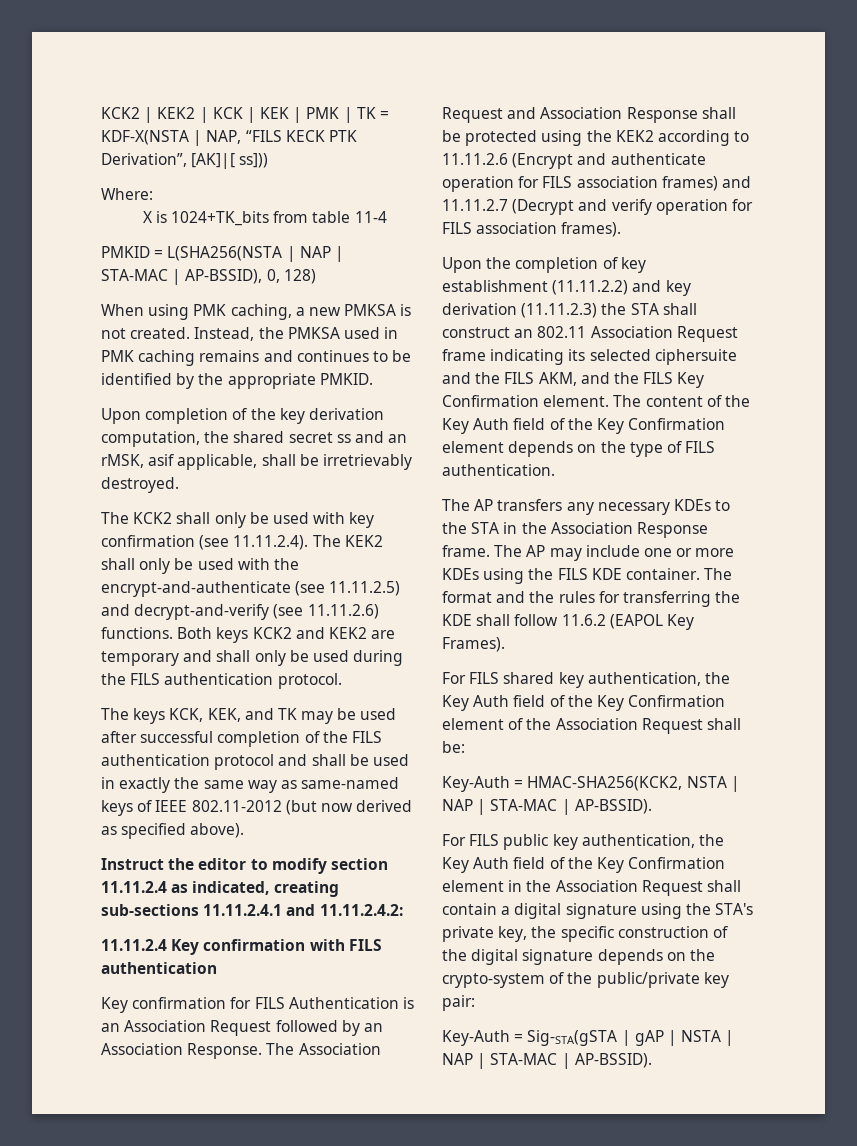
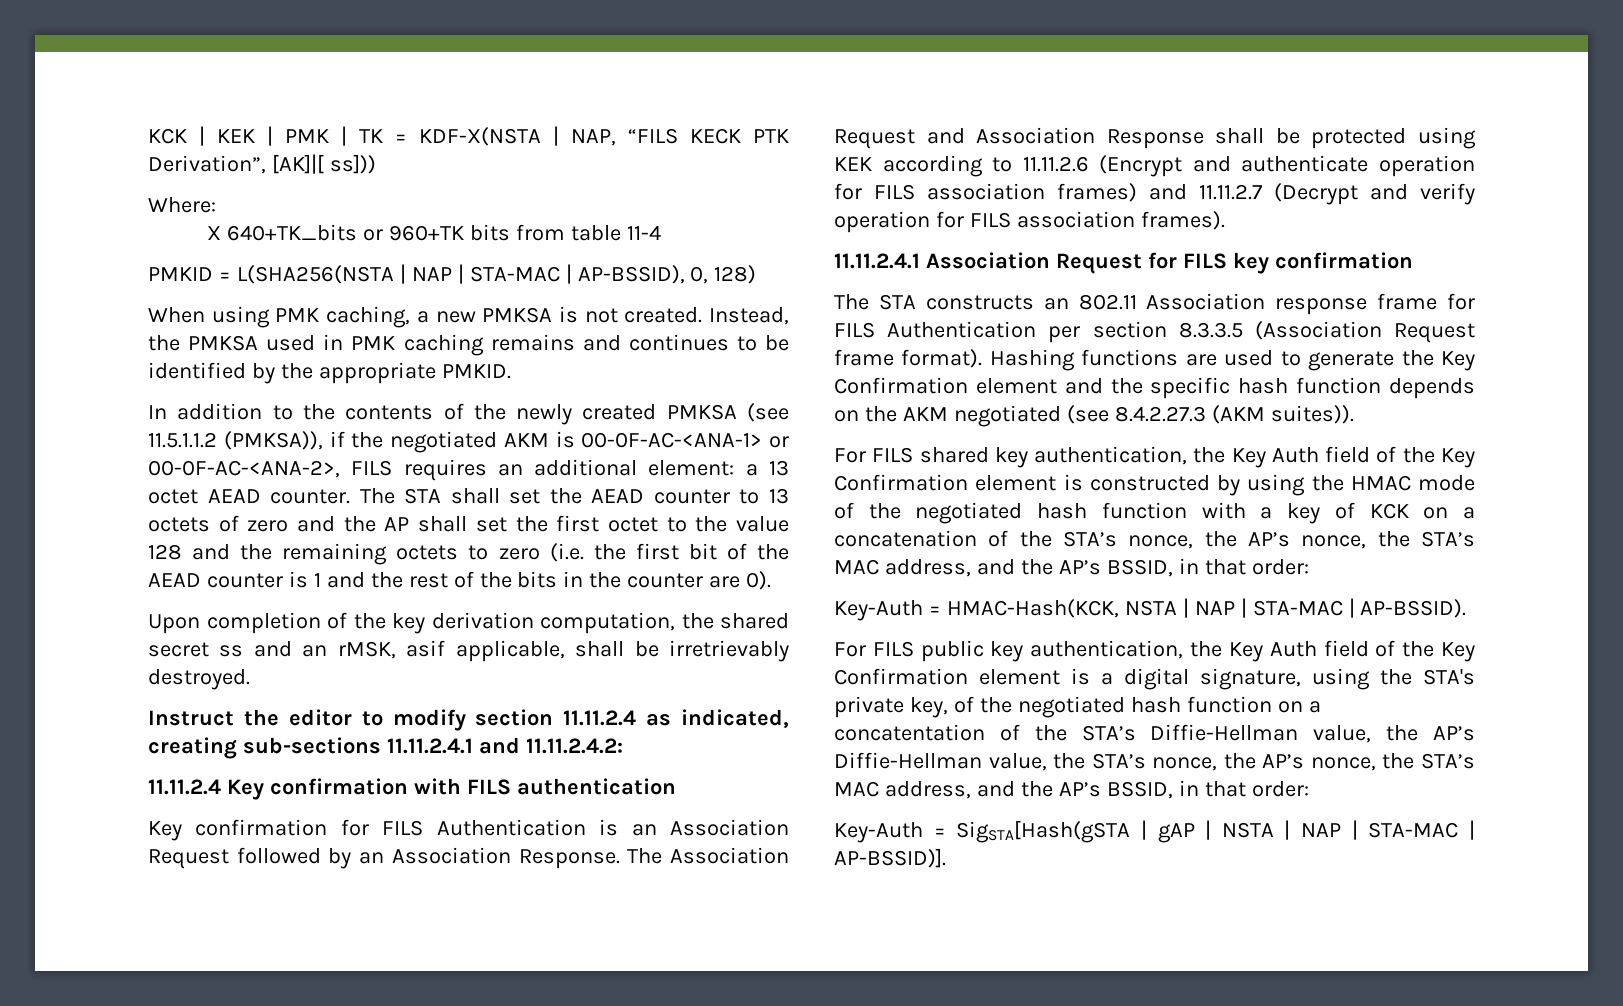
- KCK2 | KEK2 | KCK | KEK | PMK | TK = KDF-X(NSTA | NAP, “FILS KECK PTK Derivation”, [AK]|[ ss]))
+ KCK | KEK | PMK | TK = KDF-X(NSTA | NAP, “FILS KECK PTK Derivation”, [AK]|[ ss]))
- X is 1024+TK_bits from table 11-4
+ X 640+TK_bits or 960+TK bits from table 11-4
+ In addition to the contents of the newly created PMKSA (see 11.5.1.1.2 (PMKSA)), if the negotiated AKM is 00-0F-AC-<ANA-1> or 00-0F-AC-<ANA-2>, FILS requires an additional element: a 13 octet AEAD counter. The STA shall set the AEAD counter to 13 octets of zero and the AP shall set the first octet to the value 128 and the remaining octets to zero (i.e. the first bit of the AEAD counter is 1 and the rest of the bits in the counter are 0).
- The KCK2 shall only be used with key confirmation (see 11.11.2.4). The KEK2 shall only be used with the encrypt-and-authenticate (see 11.11.2.5) and decrypt-and-verify (see 11.11.2.6) functions. Both keys KCK2 and KEK2 are temporary and shall only be used during the FILS authentication protocol.
- The keys KCK, KEK, and TK may be used after successful completion of the FILS authentication protocol and shall be used in exactly the same way as same-named keys of IEEE 802.11-2012 (but now derived as specified above).
- The Association Request and Association Response shall be protected using the KEK2 according to 11.11.2.6 (Encrypt and authenticate operation for FILS association frames) and 11.11.2.7 (Decrypt and verify operation for FILS association frames).
+ The Association Request and Association Response shall be protected using KEK according to 11.11.2.6 (Encrypt and authenticate operation for FILS association frames) and 11.11.2.7 (Decrypt and verify operation for FILS association frames).
- Upon the completion of key establishment (11.11.2.2) and key derivation (11.11.2.3) the STA shall construct an 802.11 Association Request frame indicating its selected ciphersuite and the FILS AKM, and the FILS Key Confirmation element. The content of the Key Auth field of the Key Confirmation element depends on the type of FILS authentication.
- The AP transfers any necessary KDEs to the STA in the Association Response frame. The AP may include one or more KDEs using the FILS KDE container. The format and the rules for transferring the KDE shall follow 11.6.2 (EAPOL Key Frames).
+ 11.11.2.4.1 Association Request for FILS key confirmation
+ The STA constructs an 802.11 Association response frame for FILS Authentication per section 8.3.3.5 (Association Request frame format). Hashing functions are used to generate the Key Confirmation element and the specific hash function depends on the AKM negotiated (see 8.4.2.27.3 (AKM suites)).
- For FILS shared key authentication, the Key Auth field of the Key Confirmation element of the Association Request shall be:
- Key-Auth = HMAC-SHA256(KCK2, NSTA | NAP | STA-MAC | AP-BSSID).
+ For FILS shared key authentication, the Key Auth field of the Key Confirmation element is constructed by using the HMAC mode of the negotiated hash function with a key of KCK on a concatenation of the STA’s nonce, the AP’s nonce, the STA’s MAC address, and the AP’s BSSID, in that order:
+ Key-Auth = HMAC-Hash(KCK, NSTA | NAP | STA-MAC | AP-BSSID).
- For FILS public key authentication, the Key Auth field of the Key Confirmation element in the Association Request shall contain a digital signature using the STA's private key, the specific construction of the digital signature depends on the crypto-system of the public/private key pair:
- Key-Auth = Sig-STA(gSTA | gAP | NSTA | NAP | STA-MAC | AP-BSSID).
+ For FILS public key authentication, the Key Auth field of the Key Confirmation element is a digital signature, using the STA's private key, of the negotiated hash function on a concatentation of the STA’s Diffie-Hellman value, the AP’s Diffie-Hellman value, the STA’s nonce, the AP’s nonce, the STA’s MAC address, and the AP’s BSSID, in that order:
+ Key-Auth = SigSTA[Hash(gSTA | gAP | NSTA | NAP | STA-MAC | AP-BSSID)].

